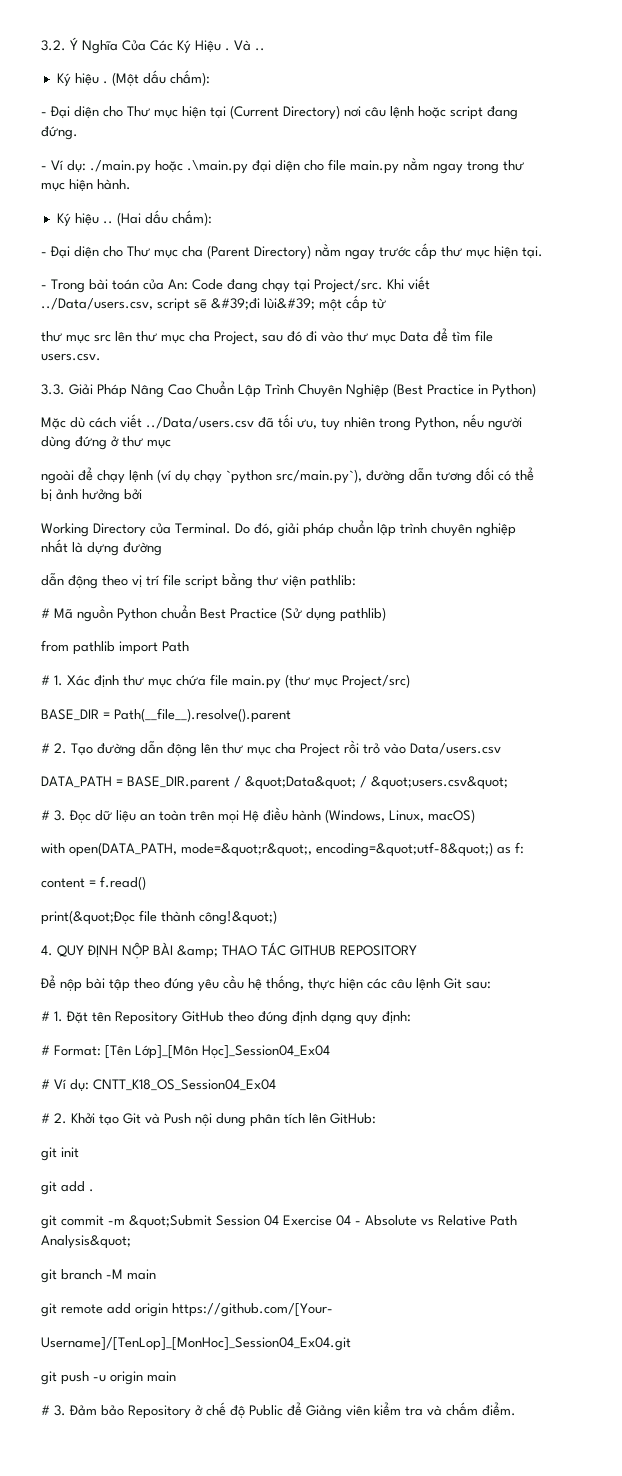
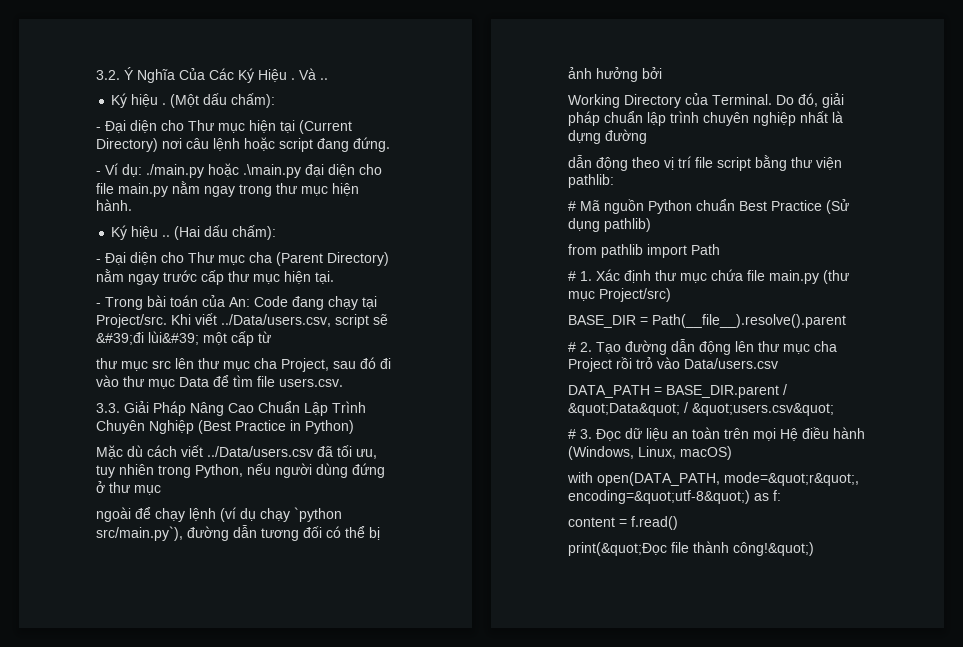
- 4. QUY ĐỊNH NỘP BÀI &amp; THAO TÁC GITHUB REPOSITORY
- Để nộp bài tập theo đúng yêu cầu hệ thống, thực hiện các câu lệnh Git sau:
- # 1. Đặt tên Repository GitHub theo đúng định dạng quy định:
- # Format: [Tên Lớp]_[Môn Học]_Session04_Ex04
- # Ví dụ: CNTT_K18_OS_Session04_Ex04
- # 2. Khởi tạo Git và Push nội dung phân tích lên GitHub:
- git init
- git add .
- git commit -m &quot;Submit Session 04 Exercise 04 - Absolute vs Relative Path Analysis&quot;
- git branch -M main
- git remote add origin https://github.com/[Your-
- Username]/[TenLop]_[MonHoc]_Session04_Ex04.git
- git push -u origin main
- # 3. Đảm bảo Repository ở chế độ Public để Giảng viên kiểm tra và chấm điểm.

